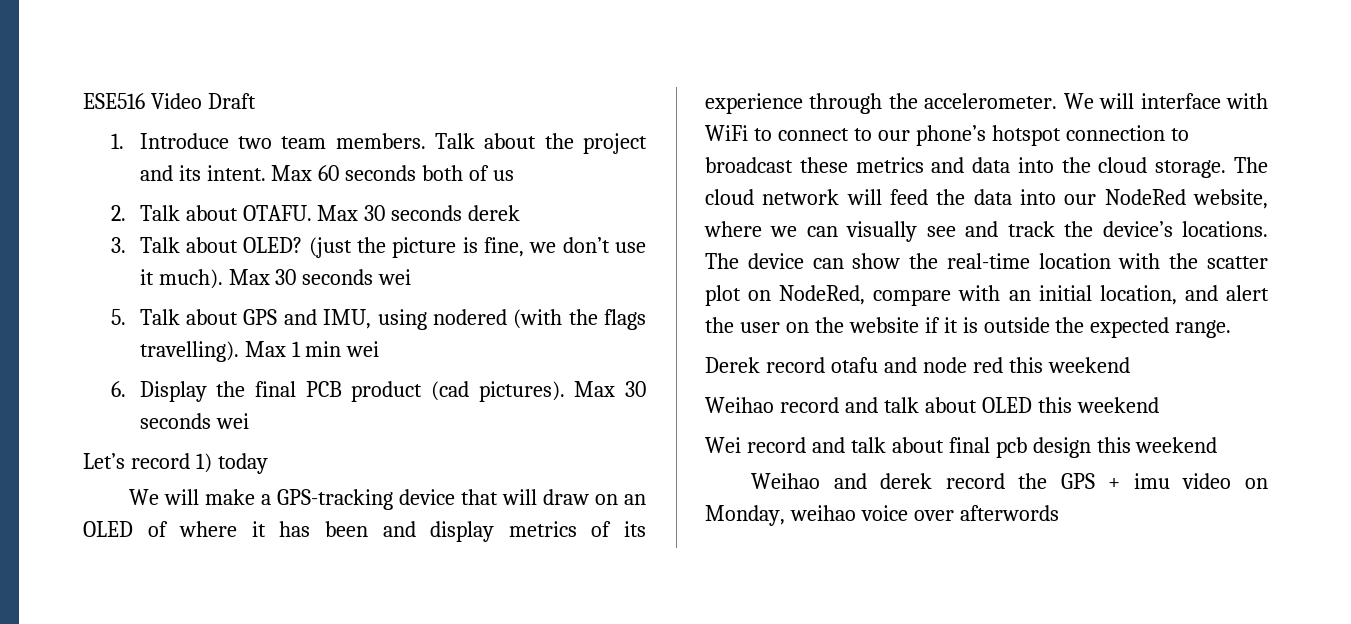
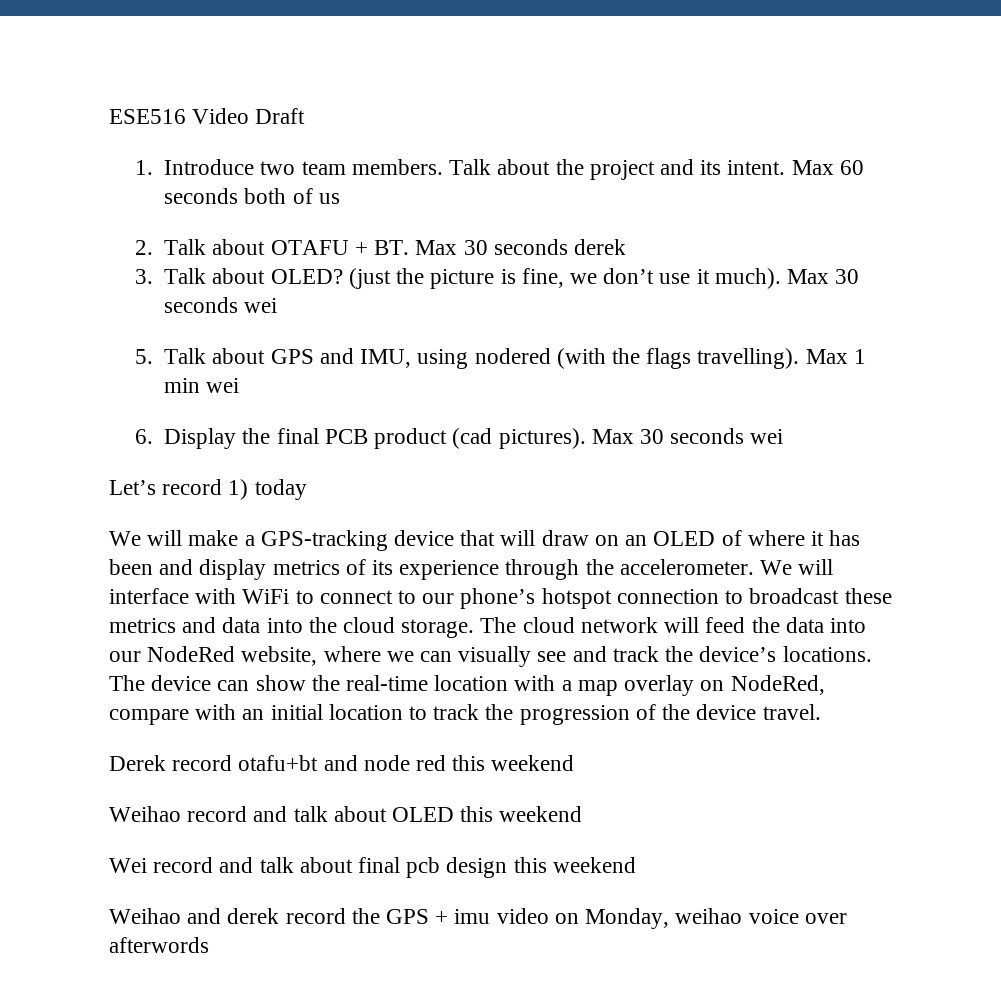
- 2. Talk about OTAFU. Max 30 seconds derek
+ 2. Talk about OTAFU + BT. Max 30 seconds derek
- The device can show the real-time location with the scatter plot on NodeRed, compare with an initial location, and alert the user on the website if it is outside the expected range.
+ The device can show the real-time location with a map overlay on NodeRed, compare with an initial location to track the progression of the device travel.
- Derek record otafu and node red this weekend
+ Derek record otafu+bt and node red this weekend

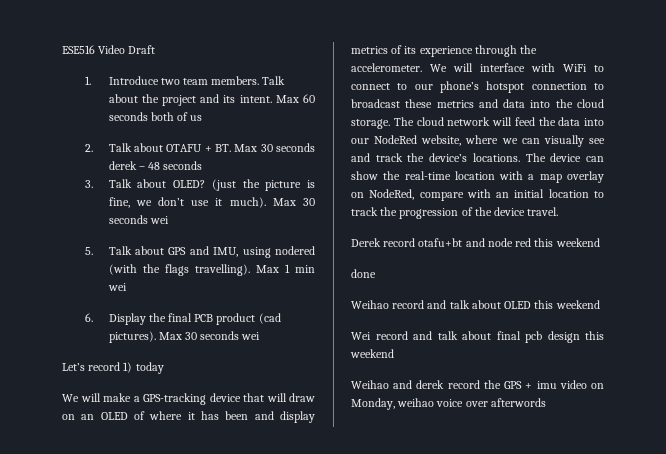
- 2. Talk about OTAFU + BT. Max 30 seconds derek
+ 2. Talk about OTAFU + BT. Max 30 seconds derek – 48 seconds
+ done

